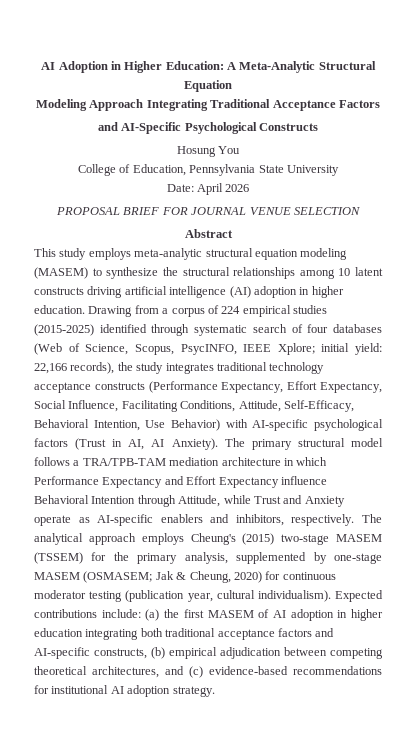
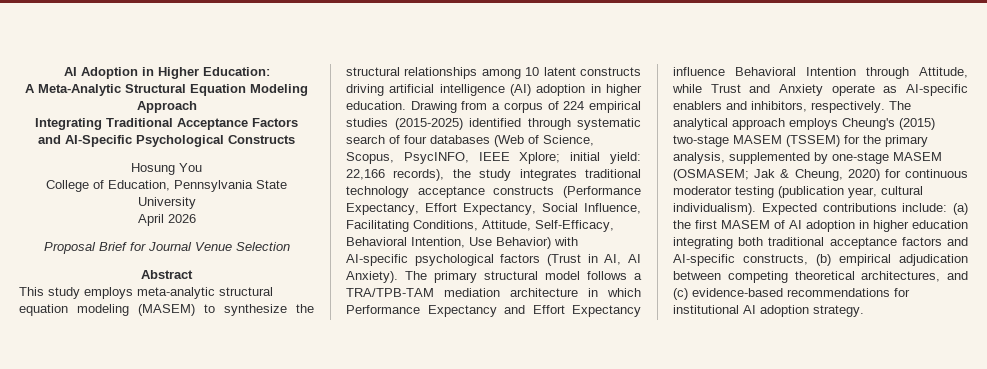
- AI Adoption in Higher Education: A Meta-Analytic Structural Equation
- Modeling Approach Integrating Traditional Acceptance Factors
+ AI Adoption in Higher Education:
+ A Meta-Analytic Structural Equation Modeling Approach
+ Integrating Traditional Acceptance Factors
- Date: April 2026
+ April 2026
- PROPOSAL BRIEF FOR JOURNAL VENUE SELECTION
+ Proposal Brief for Journal Venue Selection

